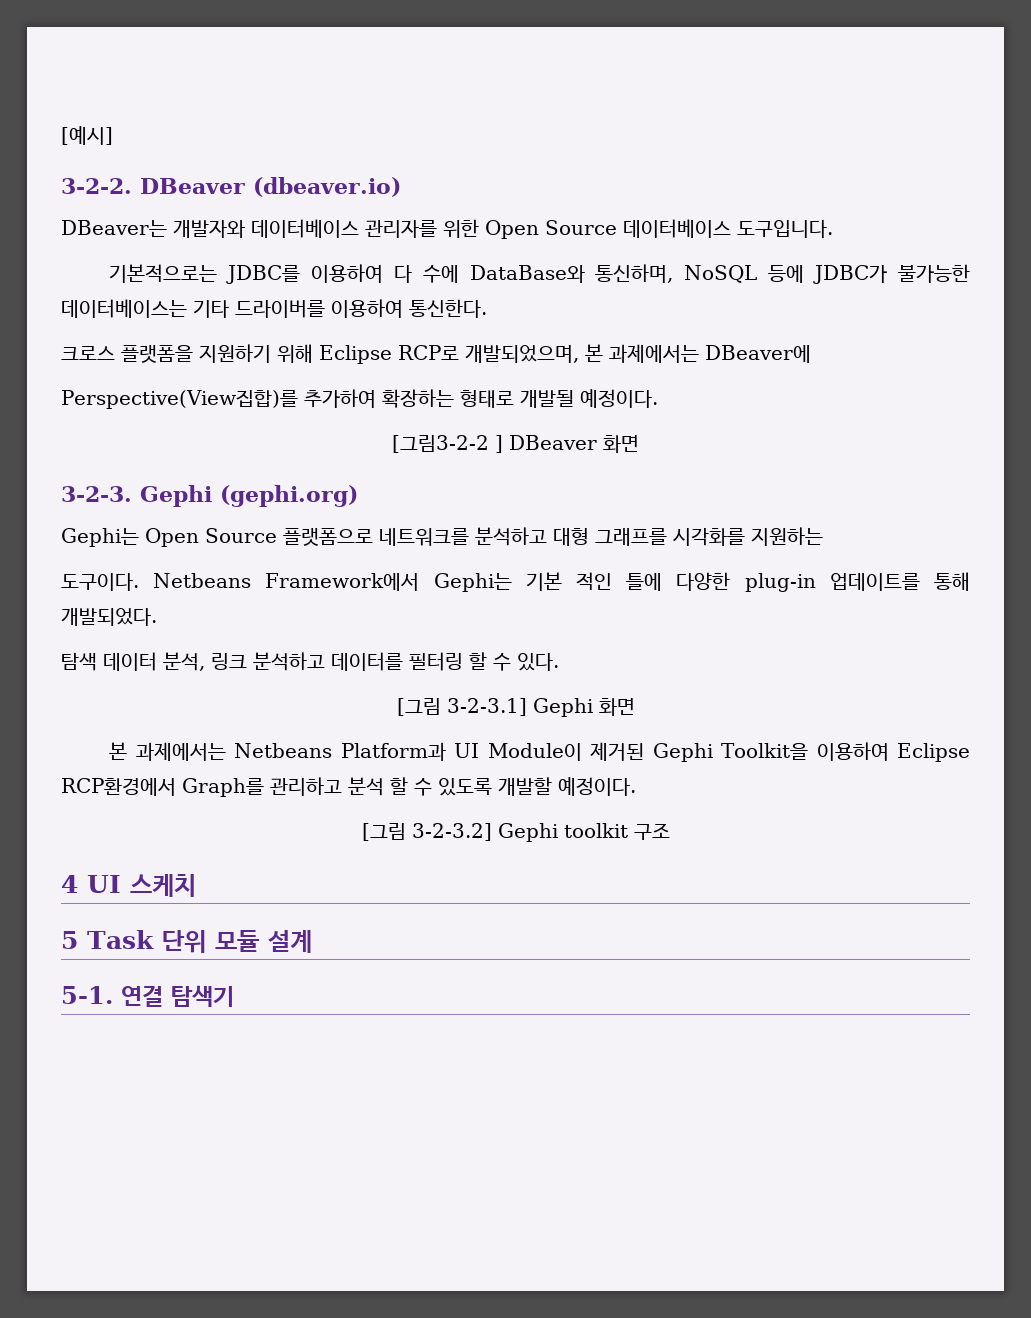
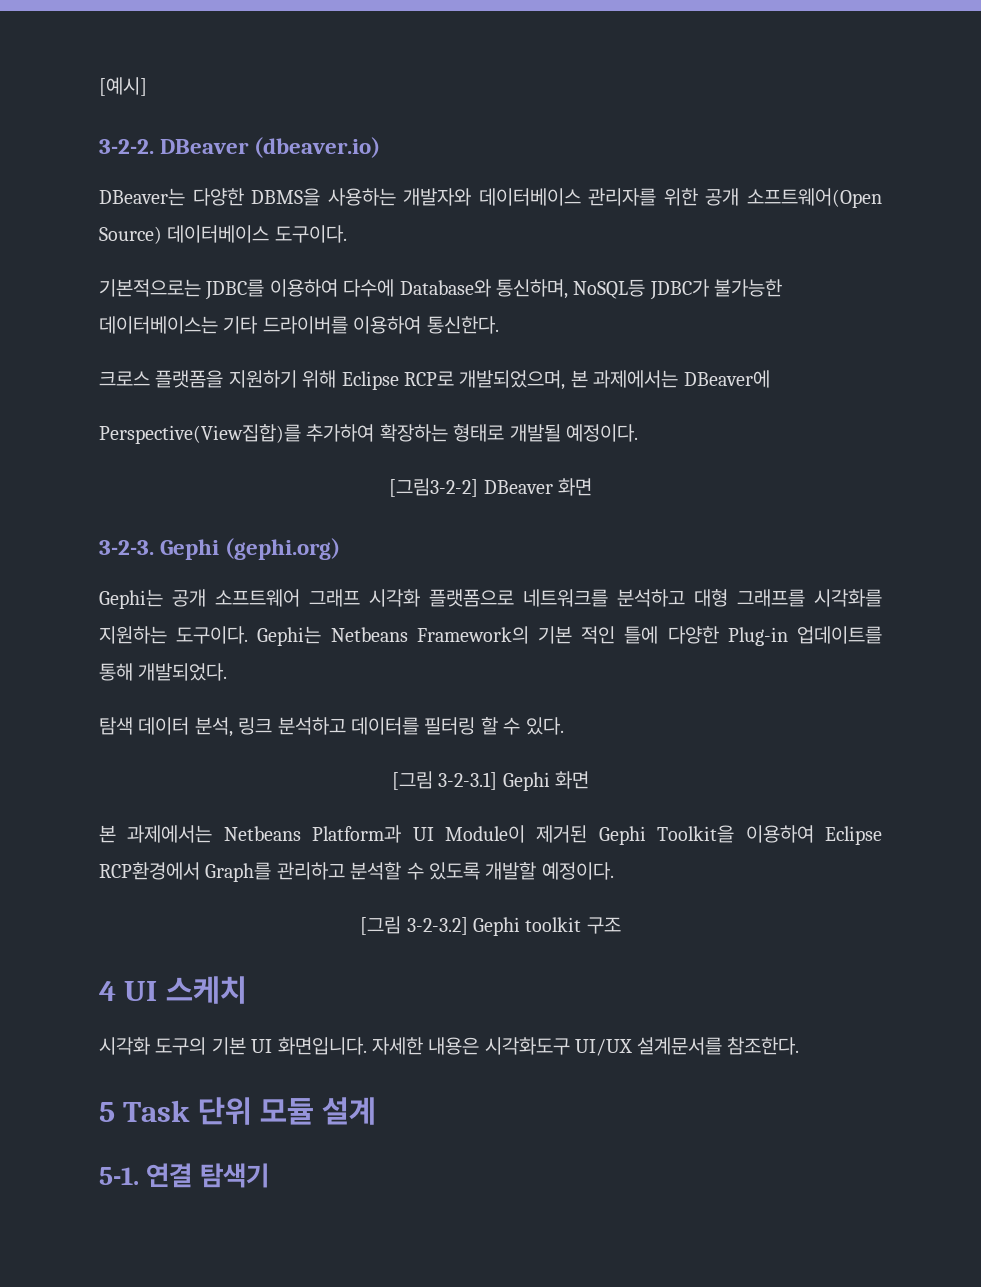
- DBeaver는 개발자와 데이터베이스 관리자를 위한 Open Source 데이터베이스 도구입니다.
- 기본적으로는 JDBC를 이용하여 다 수에 DataBase와 통신하며, NoSQL 등에 JDBC가 불가능한 데이터베이스는 기타 드라이버를 이용하여 통신한다.
+ DBeaver는 다양한 DBMS을 사용하는 개발자와 데이터베이스 관리자를 위한 공개 소프트웨어(Open Source) 데이터베이스 도구이다.
+ 기본적으로는 JDBC를 이용하여 다수에 Database와 통신하며, NoSQL등 JDBC가 불가능한 데이터베이스는 기타 드라이버를 이용하여 통신한다.
- [그림3-2-2 ] DBeaver 화면
+ [그림3-2-2] DBeaver 화면
- Gephi는 Open Source 플랫폼으로 네트워크를 분석하고 대형 그래프를 시각화를 지원하는
- 도구이다. Netbeans Framework에서 Gephi는 기본 적인 틀에 다양한 plug-in 업데이트를 통해 개발되었다.
+ Gephi는 공개 소프트웨어 그래프 시각화 플랫폼으로 네트워크를 분석하고 대형 그래프를 시각화를 지원하는 도구이다. Gephi는 Netbeans Framework의 기본 적인 틀에 다양한 Plug-in 업데이트를 통해 개발되었다.
- 본 과제에서는 Netbeans Platform과 UI Module이 제거된 Gephi Toolkit을 이용하여 Eclipse RCP환경에서 Graph를 관리하고 분석 할 수 있도록 개발할 예정이다.
+ 본 과제에서는 Netbeans Platform과 UI Module이 제거된 Gephi Toolkit을 이용하여 Eclipse RCP환경에서 Graph를 관리하고 분석할 수 있도록 개발할 예정이다.
+ 시각화 도구의 기본 UI 화면입니다. 자세한 내용은 시각화도구 UI/UX 설계문서를 참조한다.

